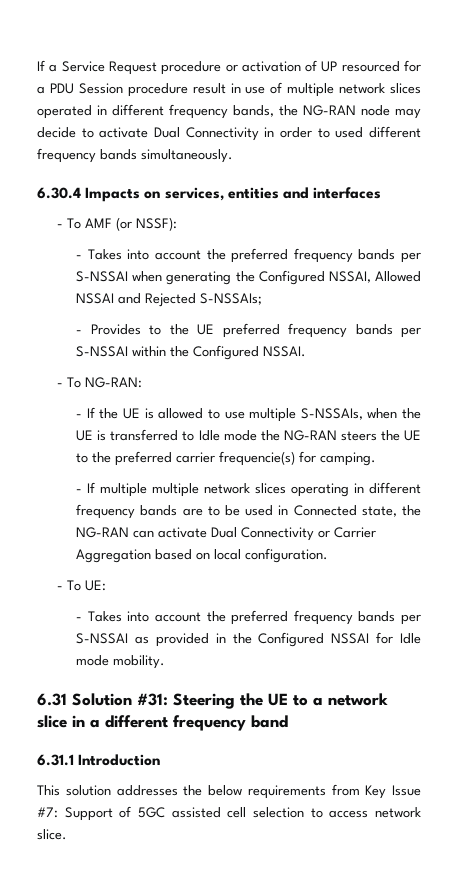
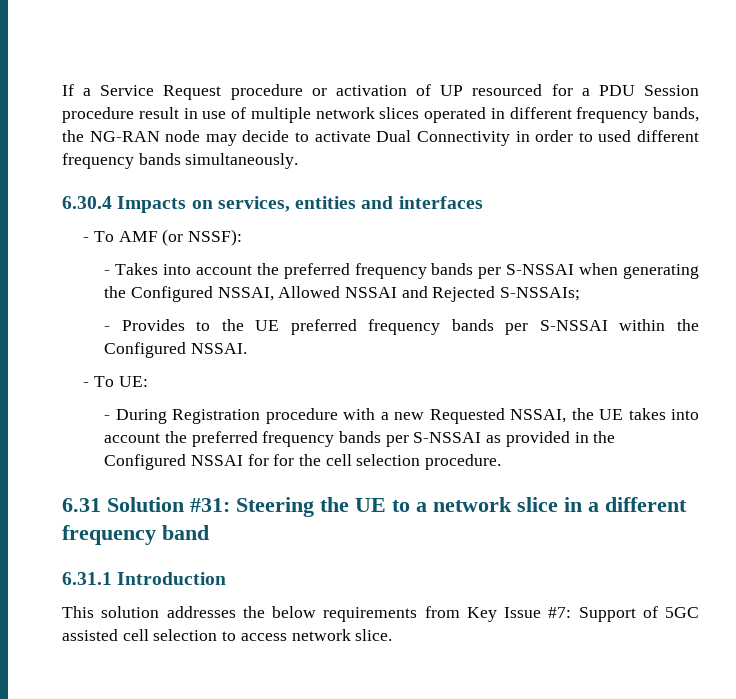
- - To NG-RAN:
- - If the UE is allowed to use multiple S-NSSAIs, when the UE is transferred to Idle mode the NG-RAN steers the UE to the preferred carrier frequencie(s) for camping.
- - If multiple multiple network slices operating in different frequency bands are to be used in Connected state, the NG-RAN can activate Dual Connectivity or Carrier Aggregation based on local configuration.
  - To UE:
- - Takes into account the preferred frequency bands per S-NSSAI as provided in the Configured NSSAI for Idle mode mobility.
+ - During Registration procedure with a new Requested NSSAI, the UE takes into account the preferred frequency bands per S-NSSAI as provided in the Configured NSSAI for for the cell selection procedure.

